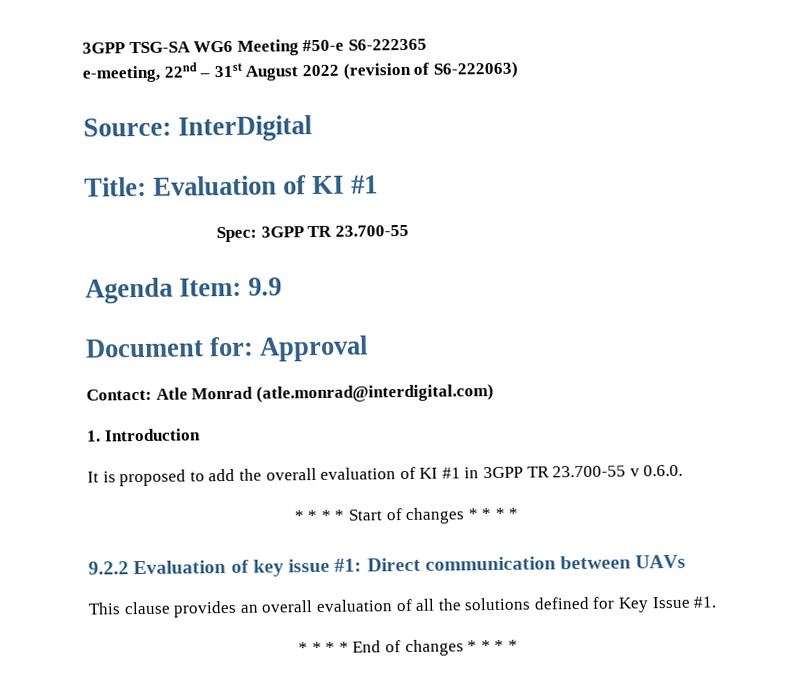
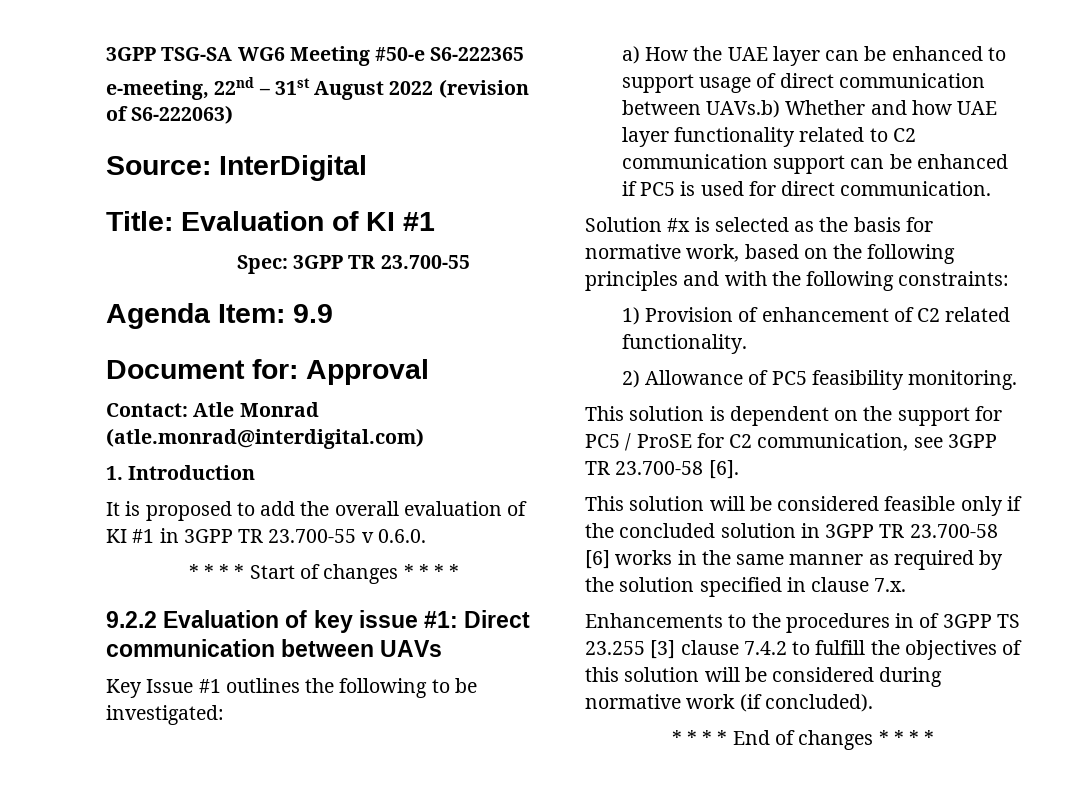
- This clause provides an overall evaluation of all the solutions defined for Key Issue #1.
+ Key Issue #1 outlines the following to be investigated:
+ a) How the UAE layer can be enhanced to support usage of direct communication between UAVs.b) Whether and how UAE layer functionality related to C2 communication support can be enhanced if PC5 is used for direct communication.
+ Solution #x is selected as the basis for normative work, based on the following principles and with the following constraints:
+ 1) Provision of enhancement of C2 related functionality.
+ 2) Allowance of PC5 feasibility monitoring.
+ This solution is dependent on the support for PC5 / ProSE for C2 communication, see 3GPP TR 23.700-58 [6].
+ This solution will be considered feasible only if the concluded solution in 3GPP TR 23.700-58 [6] works in the same manner as required by the solution specified in clause 7.x.
+ Enhancements to the procedures in of 3GPP TS 23.255 [3] clause 7.4.2 to fulfill the objectives of this solution will be considered during normative work (if concluded).

